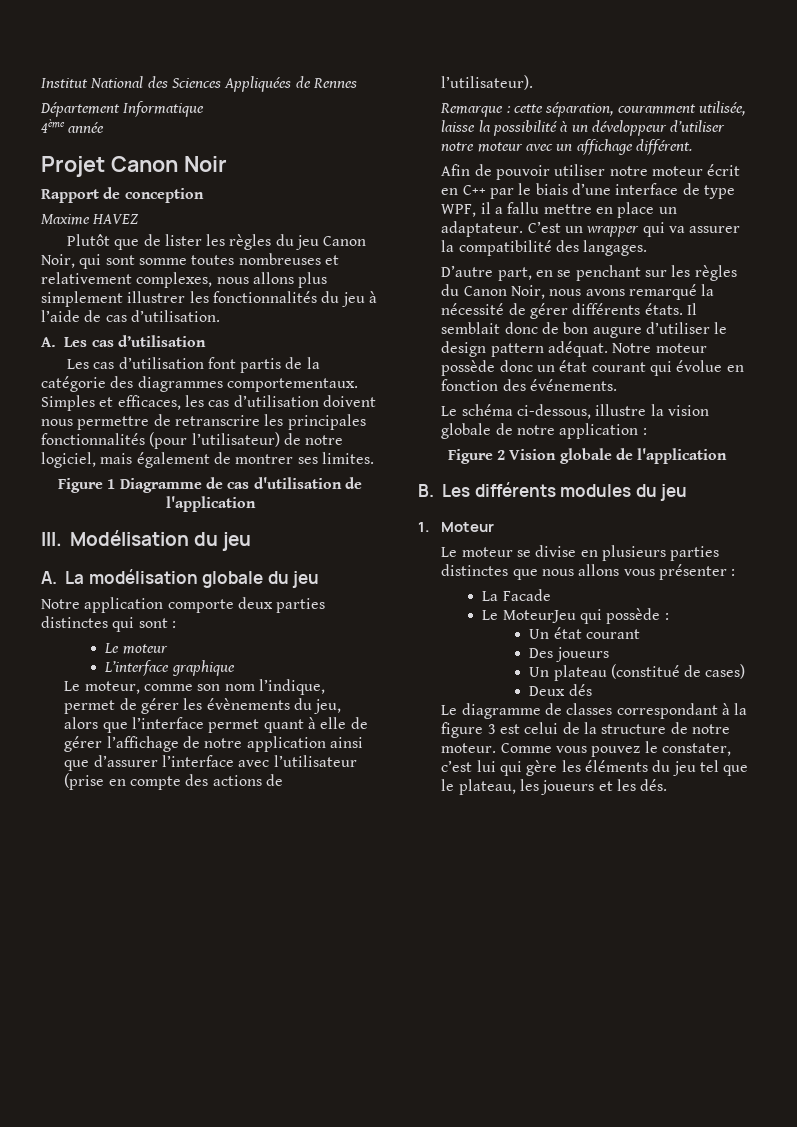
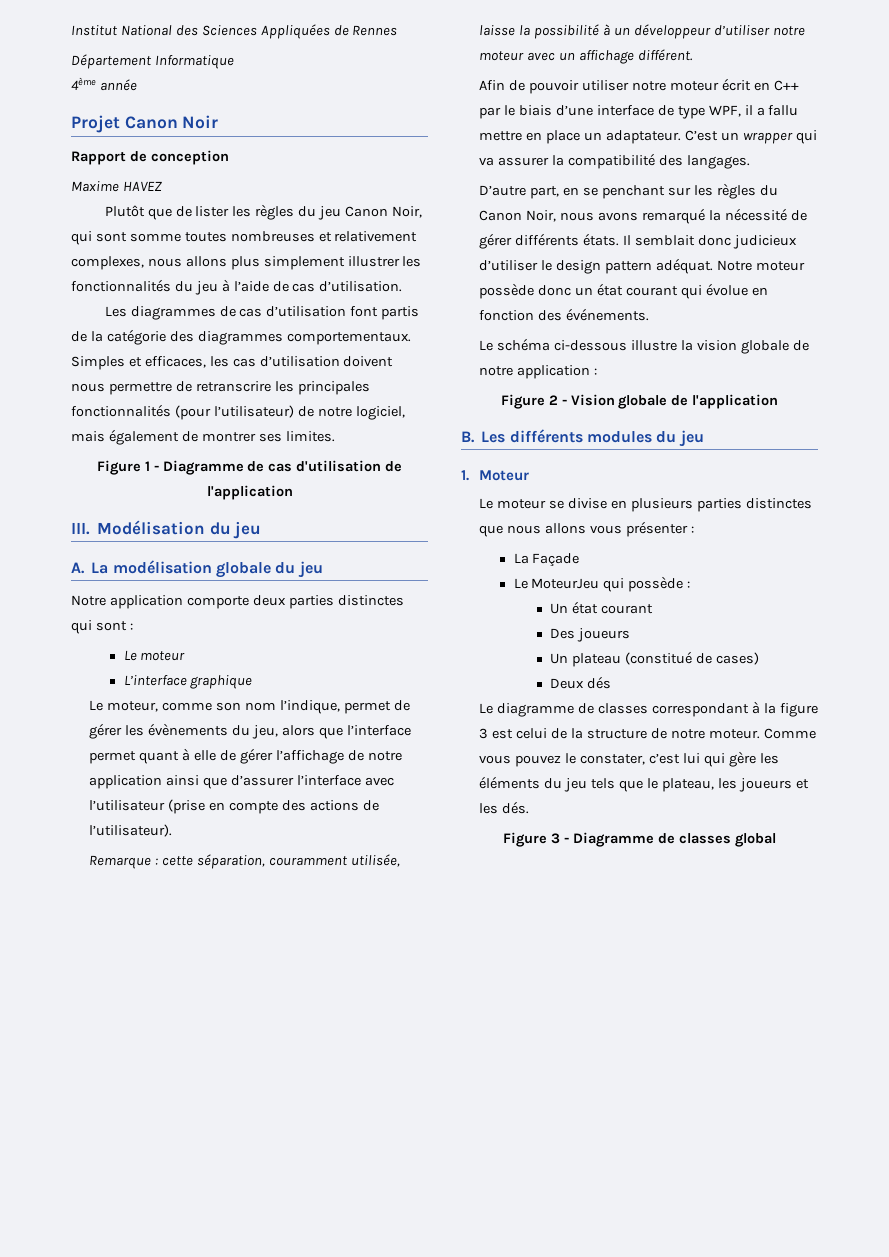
- A. Les cas d’utilisation
- Les cas d’utilisation font partis de la catégorie des diagrammes comportementaux.
+ Les diagrammes de cas d’utilisation font partis de la catégorie des diagrammes comportementaux.
- Figure 1 Diagramme de cas d'utilisation de l'application
+ Figure 1 - Diagramme de cas d'utilisation de l'application
- Il semblait donc de bon augure d’utiliser le design pattern adéquat.
+ Il semblait donc judicieux d’utiliser le design pattern adéquat.
- Le schéma ci-dessous, illustre la vision globale de notre application :
+ Le schéma ci-dessous illustre la vision globale de notre application :
- Figure 2 Vision globale de l'application
+ Figure 2 - Vision globale de l'application
- La Facade
+ La Façade
- Comme vous pouvez le constater, c’est lui qui gère les éléments du jeu tel que le plateau, les joueurs et les dés.
+ Comme vous pouvez le constater, c’est lui qui gère les éléments du jeu tels que le plateau, les joueurs et les dés.
+ Figure 3 - Diagramme de classes global

